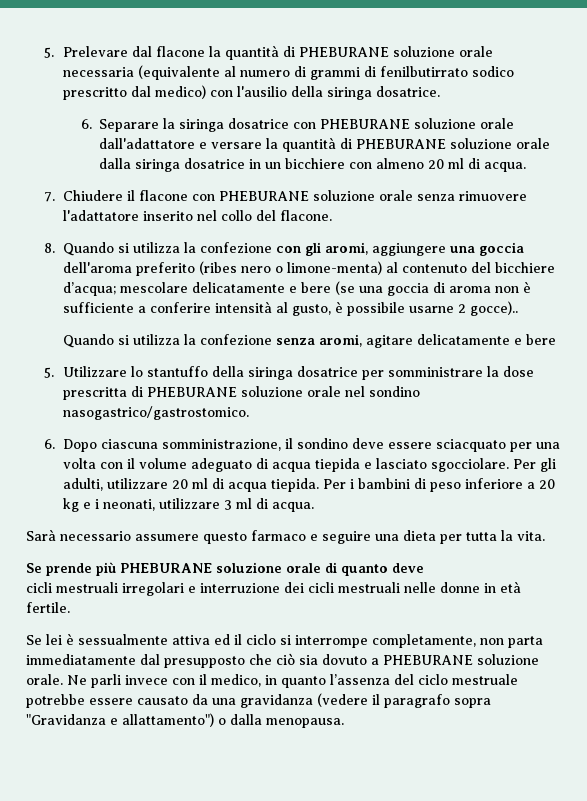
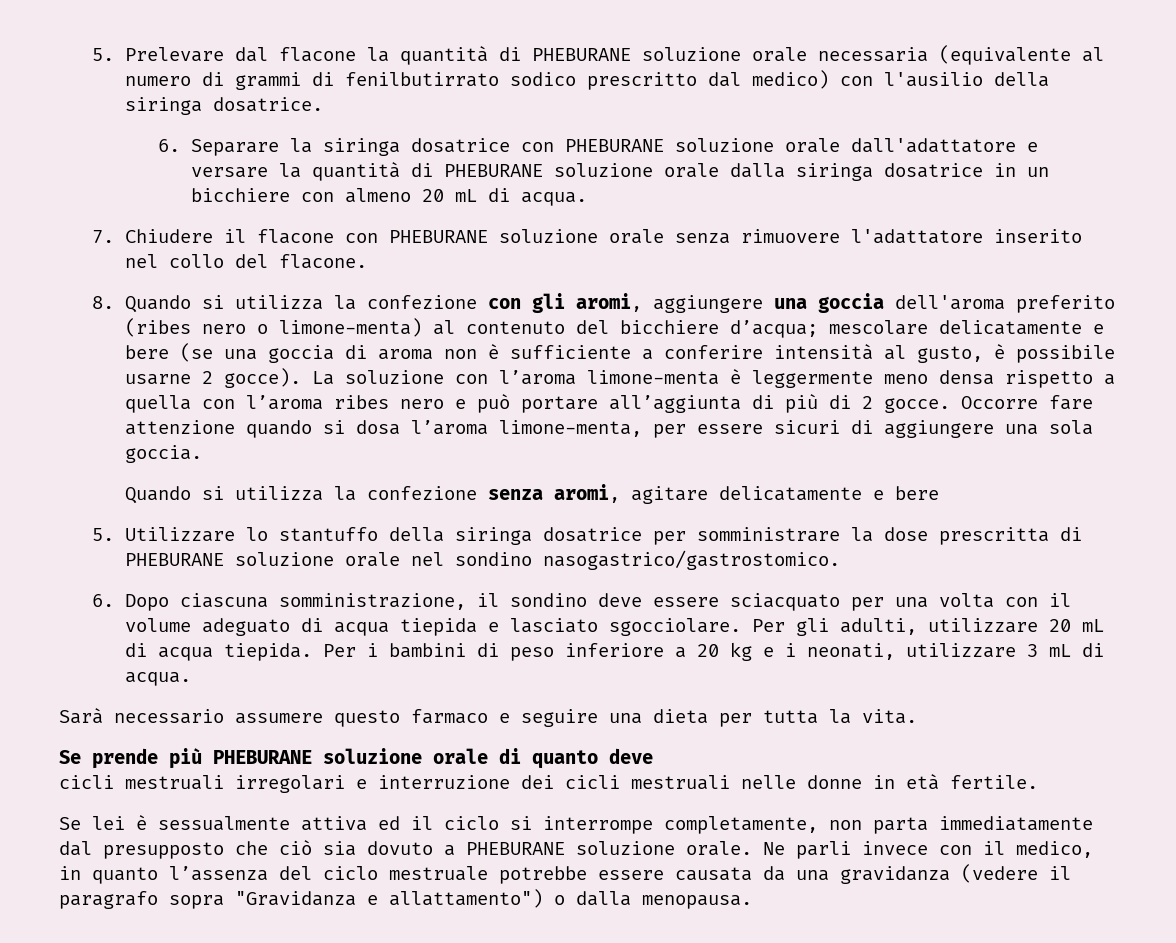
- 6. Separare la siringa dosatrice con PHEBURANE soluzione orale dall'adattatore e versare la quantità di PHEBURANE soluzione orale dalla siringa dosatrice in un bicchiere con almeno 20 ml di acqua.
+ 6. Separare la siringa dosatrice con PHEBURANE soluzione orale dall'adattatore e versare la quantità di PHEBURANE soluzione orale dalla siringa dosatrice in un bicchiere con almeno 20 mL di acqua.
- 8. Quando si utilizza la confezione con gli aromi, aggiungere una goccia dell'aroma preferito (ribes nero o limone-menta) al contenuto del bicchiere d’acqua; mescolare delicatamente e bere (se una goccia di aroma non è sufficiente a conferire intensità al gusto, è possibile usarne 2 gocce)..
+ 8. Quando si utilizza la confezione con gli aromi, aggiungere una goccia dell'aroma preferito (ribes nero o limone-menta) al contenuto del bicchiere d’acqua; mescolare delicatamente e bere (se una goccia di aroma non è sufficiente a conferire intensità al gusto, è possibile usarne 2 gocce). La soluzione con l’aroma limone-menta è leggermente meno densa rispetto a quella con l’aroma ribes nero e può portare all’aggiunta di più di 2 gocce. Occorre fare attenzione quando si dosa l’aroma limone-menta, per essere sicuri di aggiungere una sola goccia.
- Per gli adulti, utilizzare 20 ml di acqua tiepida.
+ Per gli adulti, utilizzare 20 mL di acqua tiepida.
- Per i bambini di peso inferiore a 20 kg e i neonati, utilizzare 3 ml di acqua.
+ Per i bambini di peso inferiore a 20 kg e i neonati, utilizzare 3 mL di acqua.
- Ne parli invece con il medico, in quanto l’assenza del ciclo mestruale potrebbe essere causato da una gravidanza (vedere il paragrafo sopra "Gravidanza e allattamento") o dalla menopausa.
+ Ne parli invece con il medico, in quanto l’assenza del ciclo mestruale potrebbe essere causata da una gravidanza (vedere il paragrafo sopra "Gravidanza e allattamento") o dalla menopausa.

